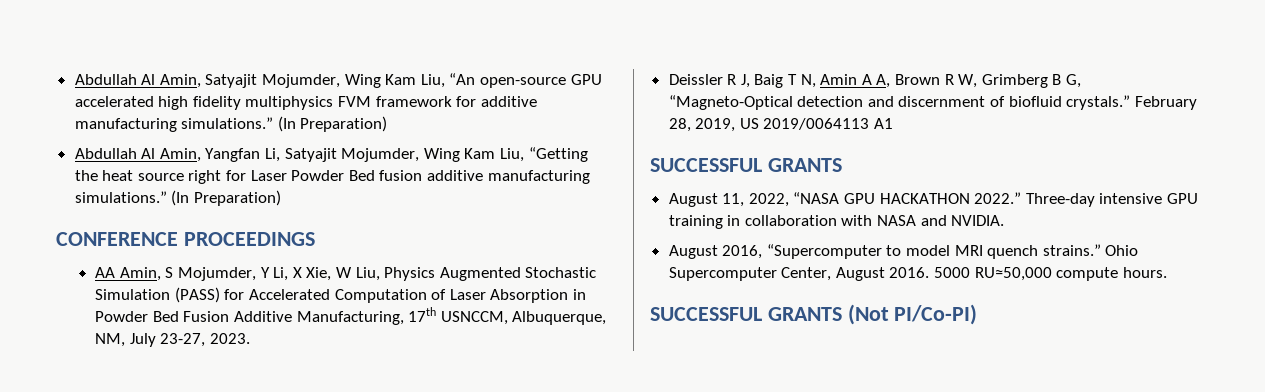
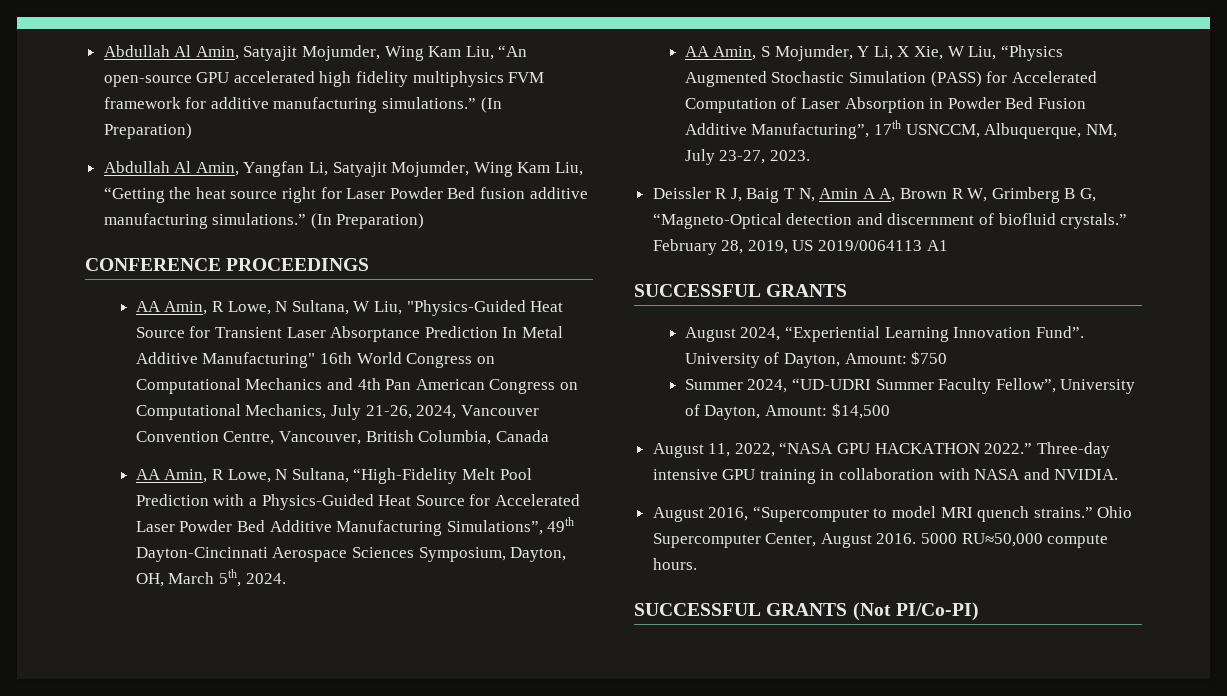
+ AA Amin, R Lowe, N Sultana, W Liu, "Physics-Guided Heat Source for Transient Laser Absorptance Prediction In Metal Additive Manufacturing" 16th World Congress on Computational Mechanics and 4th Pan American Congress on Computational Mechanics, July 21-26, 2024, Vancouver Convention Centre, Vancouver, British Columbia, Canada
+ AA Amin, R Lowe, N Sultana, “High-Fidelity Melt Pool Prediction with a Physics-Guided Heat Source for Accelerated Laser Powder Bed Additive Manufacturing Simulations”, 49th Dayton-Cincinnati Aerospace Sciences Symposium, Dayton, OH, March 5th, 2024.
- AA Amin, S Mojumder, Y Li, X Xie, W Liu, Physics Augmented Stochastic Simulation (PASS) for Accelerated Computation of Laser Absorption in Powder Bed Fusion Additive Manufacturing, 17th USNCCM, Albuquerque, NM, July 23-27, 2023.
+ AA Amin, S Mojumder, Y Li, X Xie, W Liu, “Physics Augmented Stochastic Simulation (PASS) for Accelerated Computation of Laser Absorption in Powder Bed Fusion Additive Manufacturing”, 17th USNCCM, Albuquerque, NM, July 23-27, 2023.
+ August 2024, “Experiential Learning Innovation Fund”. University of Dayton, Amount: $750
+ Summer 2024, “UD-UDRI Summer Faculty Fellow”, University of Dayton, Amount: $14,500

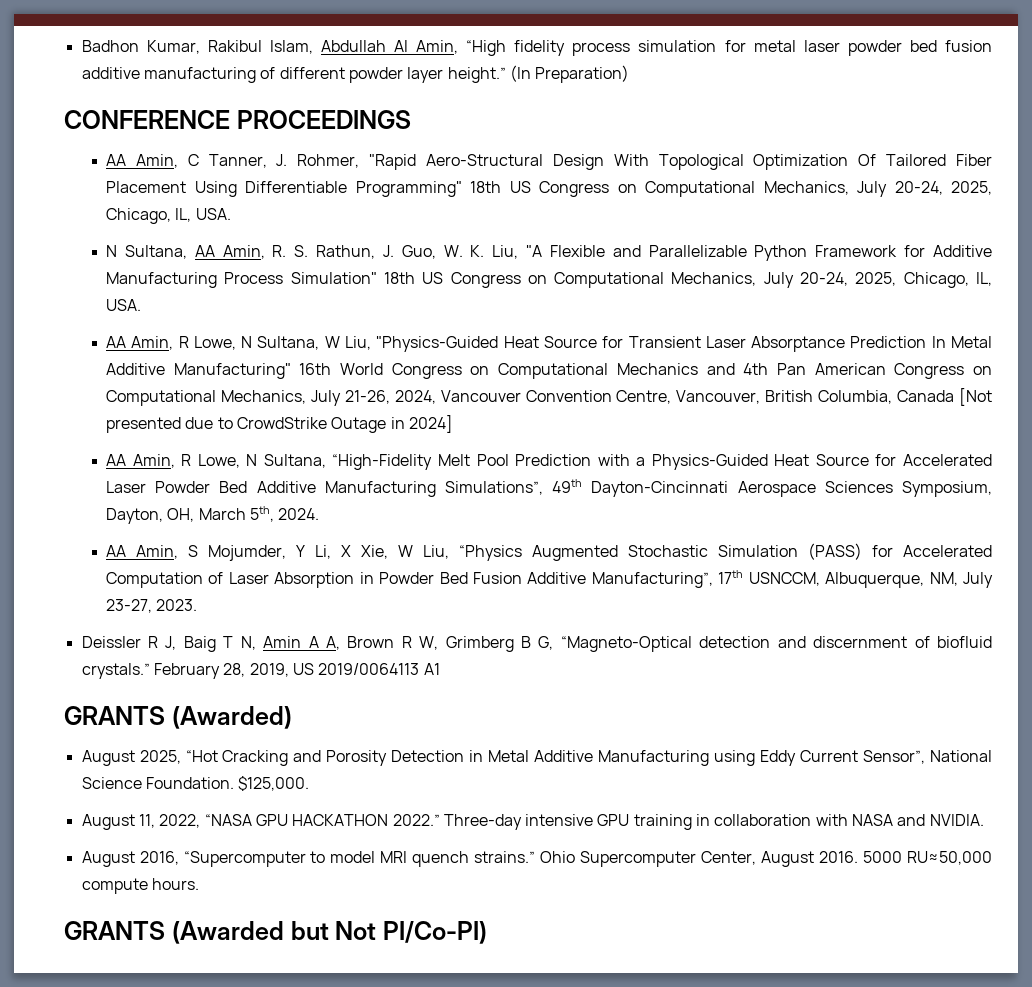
- Abdullah Al Amin, Satyajit Mojumder, Wing Kam Liu, “An open-source GPU accelerated high fidelity multiphysics FVM framework for additive manufacturing simulations.” (In Preparation)
- Abdullah Al Amin, Yangfan Li, Satyajit Mojumder, Wing Kam Liu, “Getting the heat source right for Laser Powder Bed fusion additive manufacturing simulations.” (In Preparation)
+ Badhon Kumar, Rakibul Islam, Abdullah Al Amin, “High fidelity process simulation for metal laser powder bed fusion additive manufacturing of different powder layer height.” (In Preparation)
  CONFERENCE PROCEEDINGS
+ AA Amin, C Tanner, J. Rohmer, "Rapid Aero-Structural Design With Topological Optimization Of Tailored Fiber Placement Using Differentiable Programming" 18th US Congress on Computational Mechanics, July 20-24, 2025, Chicago, IL, USA.
+ N Sultana, AA Amin, R. S. Rathun, J. Guo, W. K. Liu, "A Flexible and Parallelizable Python Framework for Additive Manufacturing Process Simulation" 18th US Congress on Computational Mechanics, July 20-24, 2025, Chicago, IL, USA.
- AA Amin, R Lowe, N Sultana, W Liu, "Physics-Guided Heat Source for Transient Laser Absorptance Prediction In Metal Additive Manufacturing" 16th World Congress on Computational Mechanics and 4th Pan American Congress on Computational Mechanics, July 21-26, 2024, Vancouver Convention Centre, Vancouver, British Columbia, Canada
+ AA Amin, R Lowe, N Sultana, W Liu, "Physics-Guided Heat Source for Transient Laser Absorptance Prediction In Metal Additive Manufacturing" 16th World Congress on Computational Mechanics and 4th Pan American Congress on Computational Mechanics, July 21-26, 2024, Vancouver Convention Centre, Vancouver, British Columbia, Canada [Not presented due to CrowdStrike Outage in 2024]
  February 28, 2019, US 2019/0064113 A1
- SUCCESSFUL GRANTS
- August 2024, “Experiential Learning Innovation Fund”. University of Dayton, Amount: $750
- Summer 2024, “UD-UDRI Summer Faculty Fellow”, University of Dayton, Amount: $14,500
+ GRANTS (Awarded)
+ August 2025, “Hot Cracking and Porosity Detection in Metal Additive Manufacturing using Eddy Current Sensor”, National Science Foundation. $125,000.
- SUCCESSFUL GRANTS (Not PI/Co-PI)
+ GRANTS (Awarded but Not PI/Co-PI)

